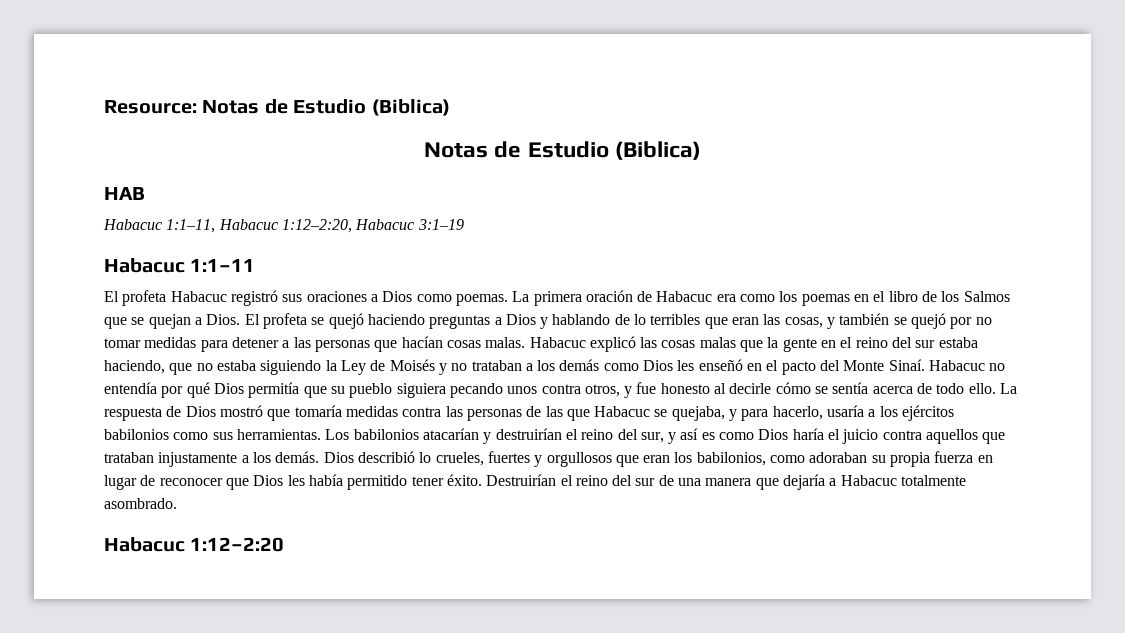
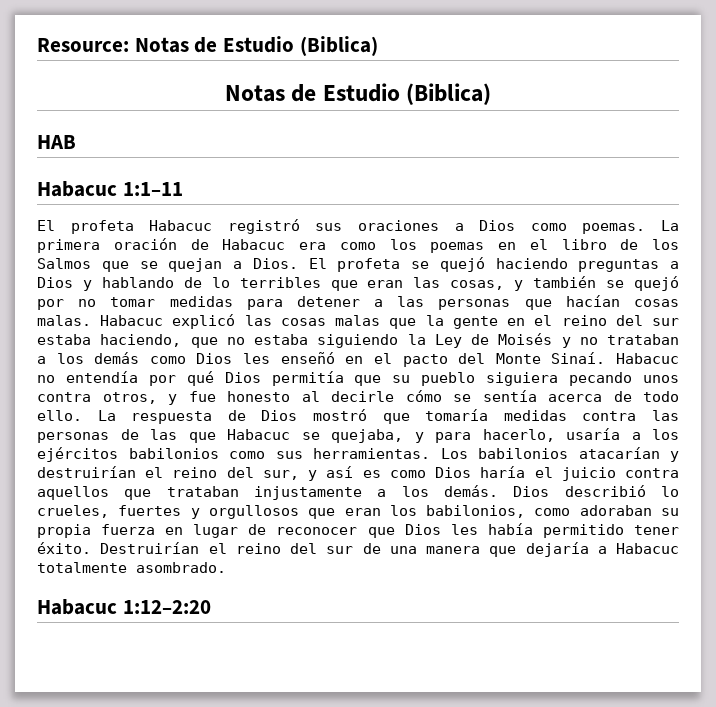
- Habacuc 1:1–11, Habacuc 1:12–2:20, Habacuc 3:1–19

